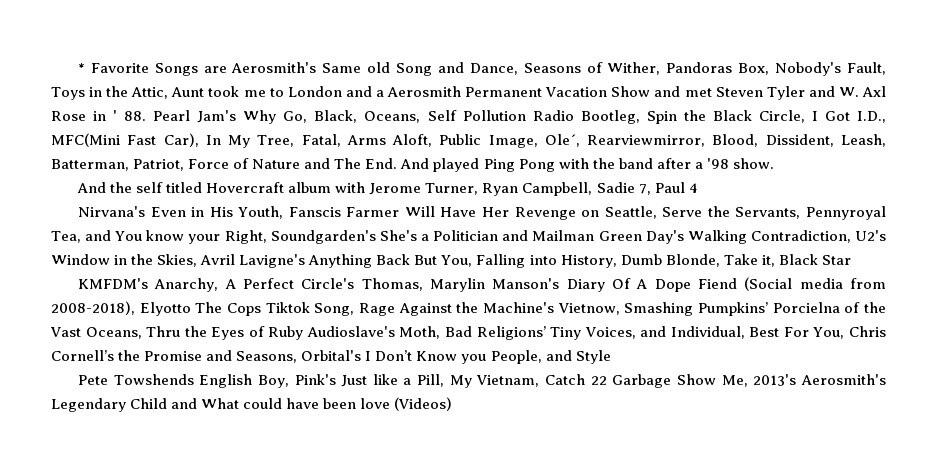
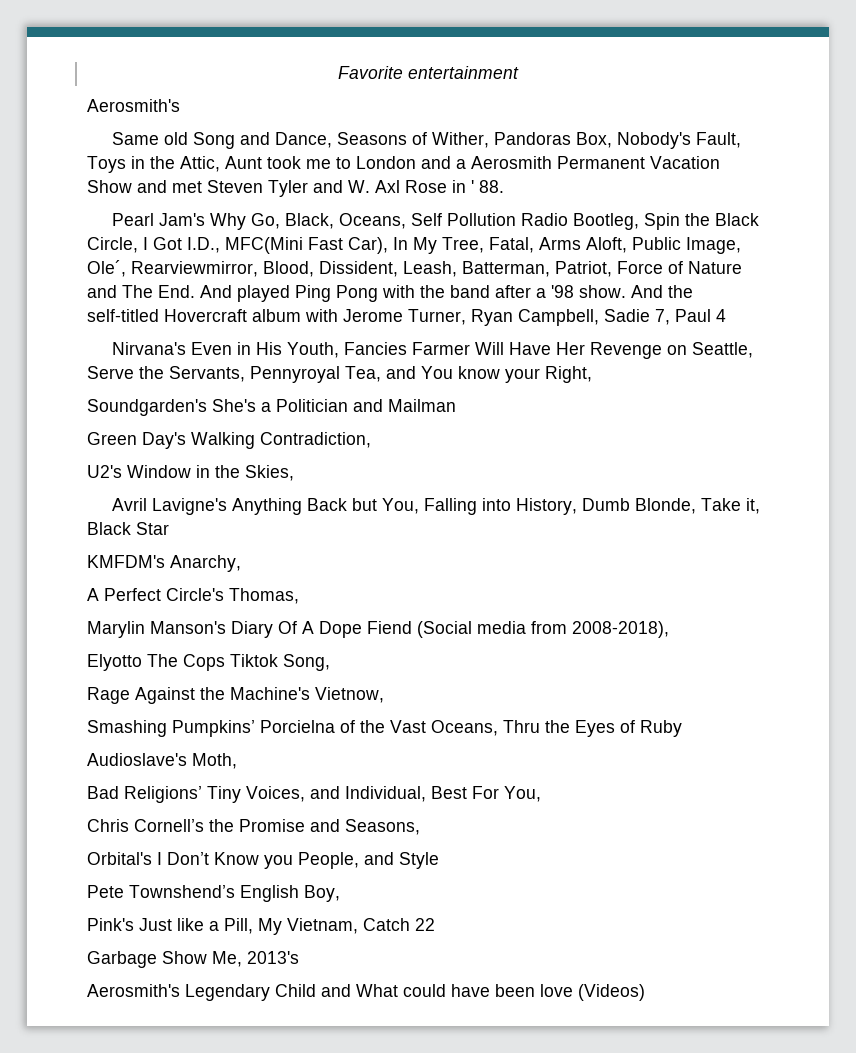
- * Favorite Songs are Aerosmith's Same old Song and Dance, Seasons of Wither, Pandoras Box, Nobody's Fault, Toys in the Attic, Aunt took me to London and a Aerosmith Permanent Vacation Show and met Steven Tyler and W. Axl Rose in ' 88. Pearl Jam's Why Go, Black, Oceans, Self Pollution Radio Bootleg, Spin the Black Circle, I Got I.D., MFC(Mini Fast Car), In My Tree, Fatal, Arms Aloft, Public Image, Ole´, Rearviewmirror, Blood, Dissident, Leash, Batterman, Patriot, Force of Nature and The End. And played Ping Pong with the band after a '98 show.
- And the self titled Hovercraft album with Jerome Turner, Ryan Campbell, Sadie 7, Paul 4
+ Favorite entertainment
+ Aerosmith's
+ Same old Song and Dance, Seasons of Wither, Pandoras Box, Nobody's Fault, Toys in the Attic, Aunt took me to London and a Aerosmith Permanent Vacation Show and met Steven Tyler and W. Axl Rose in ' 88.
+ Pearl Jam's Why Go, Black, Oceans, Self Pollution Radio Bootleg, Spin the Black Circle, I Got I.D., MFC(Mini Fast Car), In My Tree, Fatal, Arms Aloft, Public Image, Ole´, Rearviewmirror, Blood, Dissident, Leash, Batterman, Patriot, Force of Nature and The End. And played Ping Pong with the band after a '98 show. And the self-titled Hovercraft album with Jerome Turner, Ryan Campbell, Sadie 7, Paul 4
- Nirvana's Even in His Youth, Fanscis Farmer Will Have Her Revenge on Seattle, Serve the Servants, Pennyroyal Tea, and You know your Right, Soundgarden's She's a Politician and Mailman Green Day's Walking Contradiction, U2's Window in the Skies, Avril Lavigne's Anything Back But You, Falling into History, Dumb Blonde, Take it, Black Star
+ Nirvana's Even in His Youth, Fancies Farmer Will Have Her Revenge on Seattle, Serve the Servants, Pennyroyal Tea, and You know your Right,
+ Soundgarden's She's a Politician and Mailman
+ Green Day's Walking Contradiction,
+ U2's Window in the Skies,
+ Avril Lavigne's Anything Back but You, Falling into History, Dumb Blonde, Take it, Black Star
- KMFDM's Anarchy, A Perfect Circle's Thomas, Marylin Manson's Diary Of A Dope Fiend (Social media from 2008-2018), Elyotto The Cops Tiktok Song, Rage Against the Machine's Vietnow, Smashing Pumpkins’ Porcielna of the Vast Oceans, Thru the Eyes of Ruby Audioslave's Moth, Bad Religions’ Tiny Voices, and Individual, Best For You, Chris Cornell’s the Promise and Seasons, Orbital's I Don’t Know you People, and Style
+ KMFDM's Anarchy,
+ A Perfect Circle's Thomas,
+ Marylin Manson's Diary Of A Dope Fiend (Social media from 2008-2018),
+ Elyotto The Cops Tiktok Song,
+ Rage Against the Machine's Vietnow,
+ Smashing Pumpkins’ Porcielna of the Vast Oceans, Thru the Eyes of Ruby
+ Audioslave's Moth,
+ Bad Religions’ Tiny Voices, and Individual, Best For You,
+ Chris Cornell’s the Promise and Seasons,
+ Orbital's I Don’t Know you People, and Style
- Pete Towshends English Boy, Pink's Just like a Pill, My Vietnam, Catch 22 Garbage Show Me, 2013's Aerosmith's Legendary Child and What could have been love (Videos)
+ Pete Townshend’s English Boy,
+ Pink's Just like a Pill, My Vietnam, Catch 22
+ Garbage Show Me, 2013's
+ Aerosmith's Legendary Child and What could have been love (Videos)

